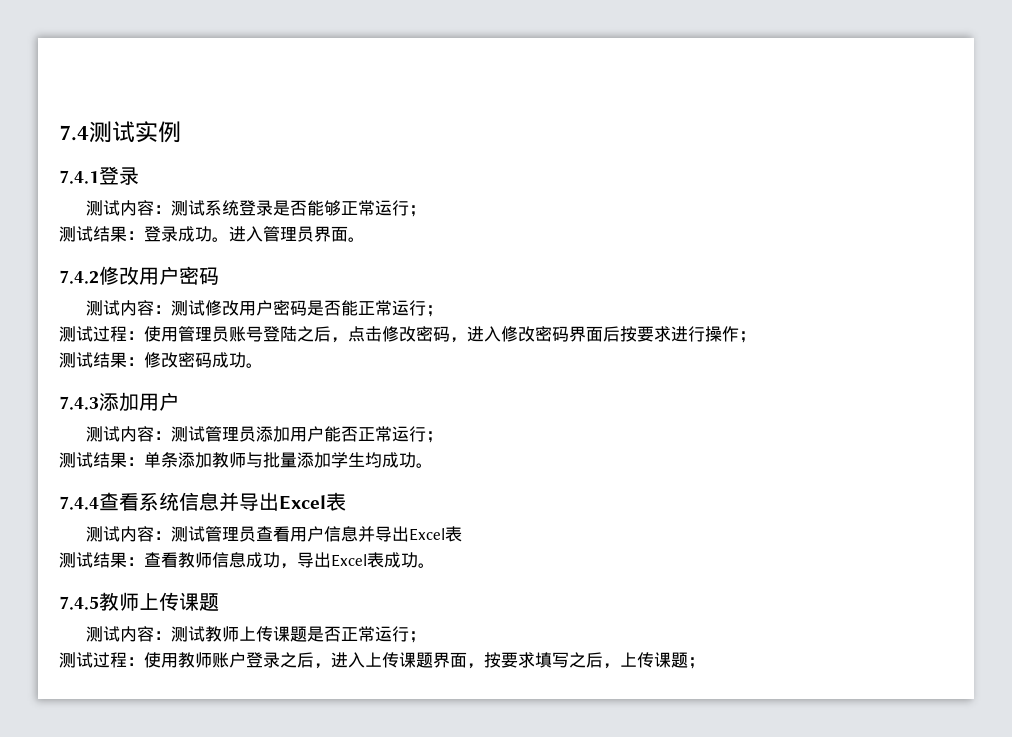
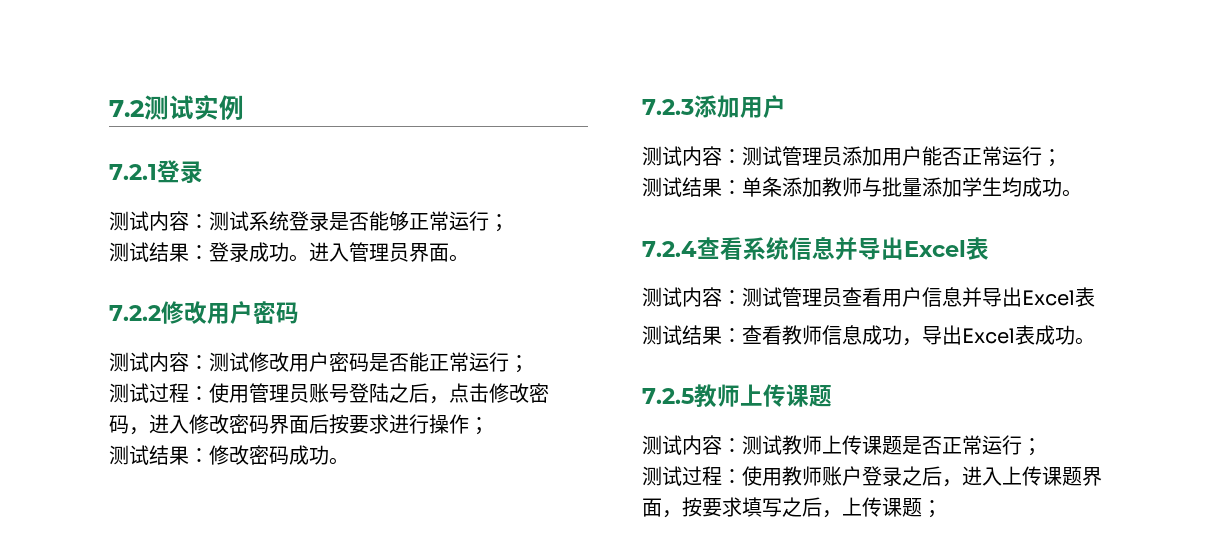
- 7.4测试实例
+ 7.2测试实例
- 7.4.1登录
+ 7.2.1登录
- 7.4.2修改用户密码
+ 7.2.2修改用户密码
- 7.4.3添加用户
+ 7.2.3添加用户
- 7.4.4查看系统信息并导出Excel表
+ 7.2.4查看系统信息并导出Excel表
- 7.4.5教师上传课题
+ 7.2.5教师上传课题

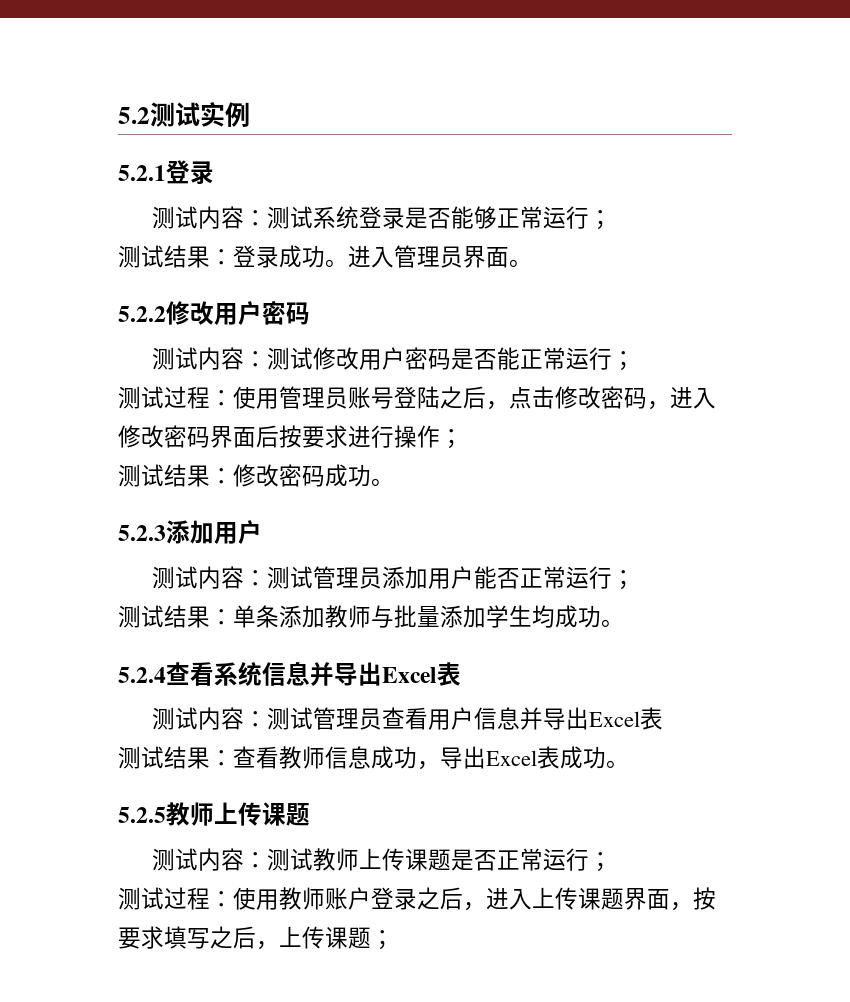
- 7.2测试实例
+ 5.2测试实例
- 7.2.1登录
+ 5.2.1登录
- 7.2.2修改用户密码
+ 5.2.2修改用户密码
- 7.2.3添加用户
+ 5.2.3添加用户
- 7.2.4查看系统信息并导出Excel表
+ 5.2.4查看系统信息并导出Excel表
- 7.2.5教师上传课题
+ 5.2.5教师上传课题

